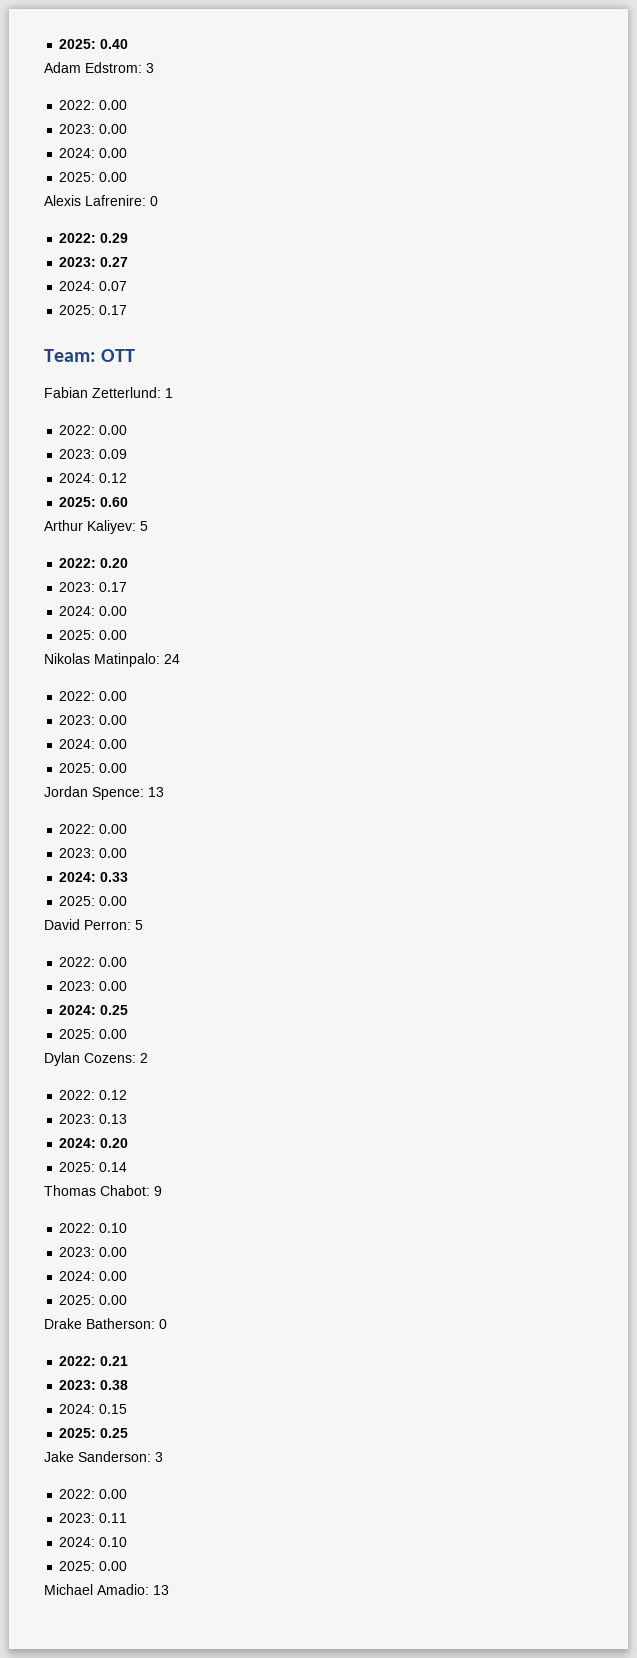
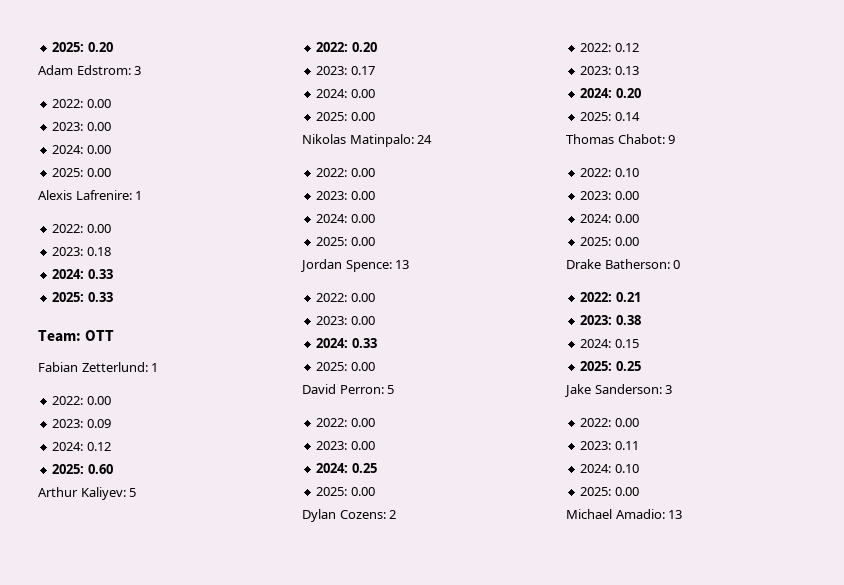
- 2025: 0.40
+ 2025: 0.20
- Alexis Lafrenire: 0
- 2022: 0.29
- 2023: 0.27
- 2024: 0.07
- 2025: 0.17
+ Alexis Lafrenire: 1
+ 2022: 0.00
+ 2023: 0.18
+ 2024: 0.33
+ 2025: 0.33

